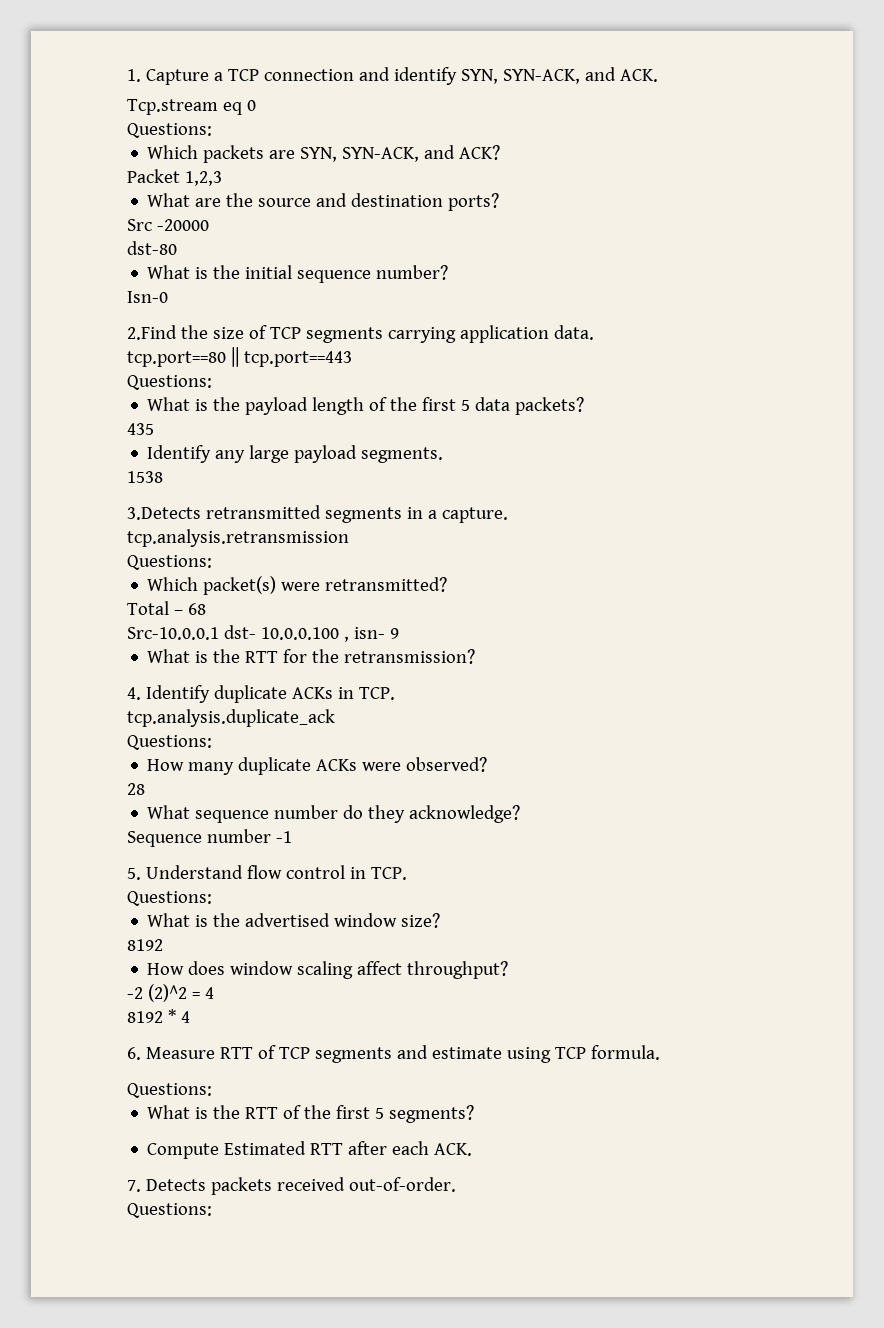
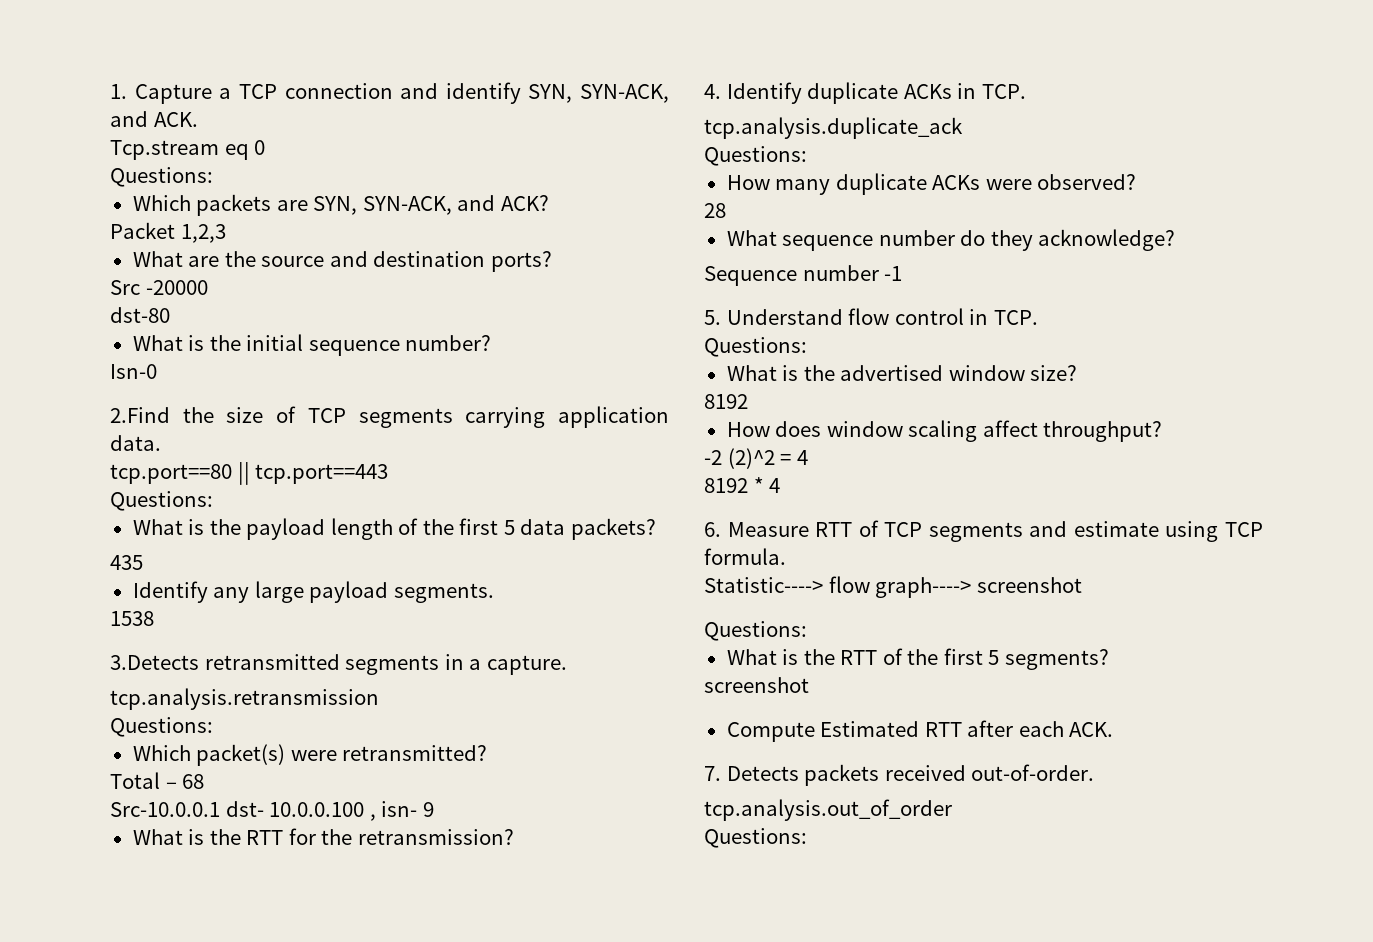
+ Statistic----> flow graph----> screenshot
  What is the RTT of the first 5 segments?
+ screenshot
+ tcp.analysis.out_of_order

